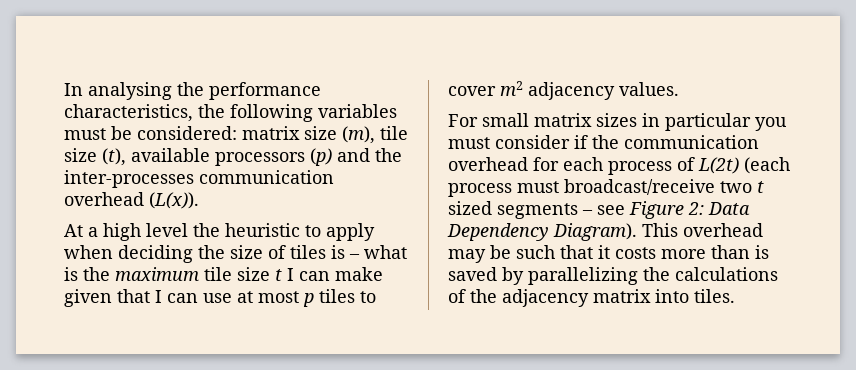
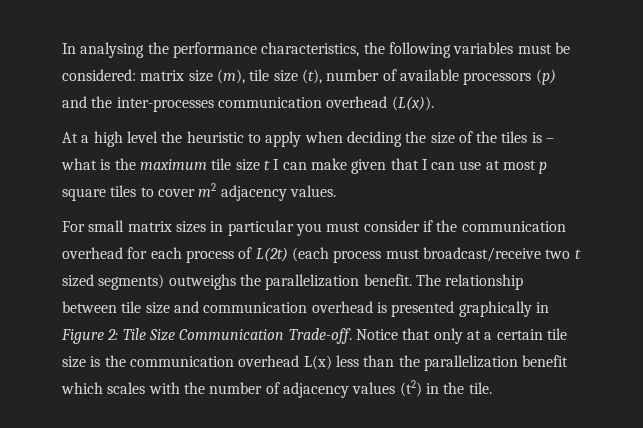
- In analysing the performance characteristics, the following variables must be considered: matrix size (m), tile size (t), available processors (p) and the inter-processes communication overhead (L(x)).
+ In analysing the performance characteristics, the following variables must be considered: matrix size (m), tile size (t), number of available processors (p) and the inter-processes communication overhead (L(x)).
- At a high level the heuristic to apply when deciding the size of tiles is – what is the maximum tile size t I can make given that I can use at most p tiles to cover m2 adjacency values.
+ At a high level the heuristic to apply when deciding the size of the tiles is – what is the maximum tile size t I can make given that I can use at most p square tiles to cover m2 adjacency values.
- For small matrix sizes in particular you must consider if the communication overhead for each process of L(2t) (each process must broadcast/receive two t sized segments – see Figure 2: Data Dependency Diagram). This overhead may be such that it costs more than is saved by parallelizing the calculations of the adjacency matrix into tiles.
+ For small matrix sizes in particular you must consider if the communication overhead for each process of L(2t) (each process must broadcast/receive two t sized segments) outweighs the parallelization benefit. The relationship between tile size and communication overhead is presented graphically in Figure 2: Tile Size Communication Trade-off. Notice that only at a certain tile size is the communication overhead L(x) less than the parallelization benefit which scales with the number of adjacency values (t2) in the tile.

